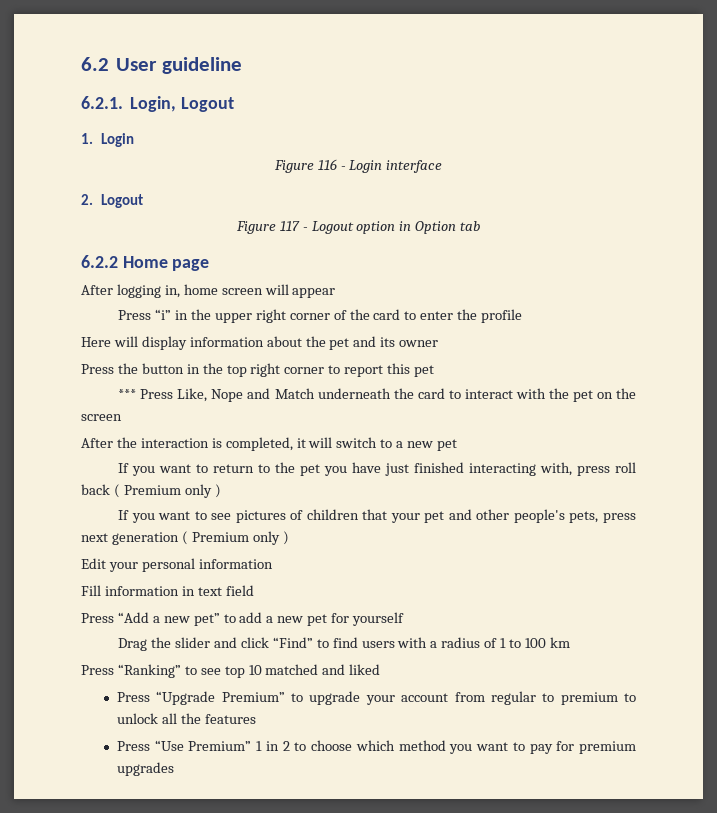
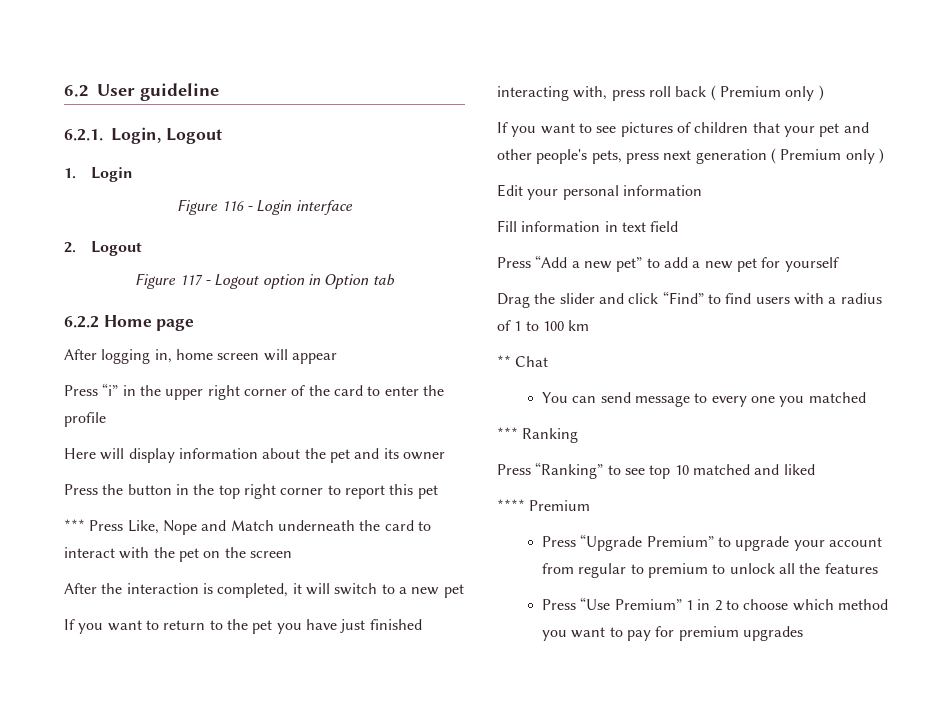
+ ** Chat
+ You can send message to every one you matched
+ *** Ranking
+ **** Premium

